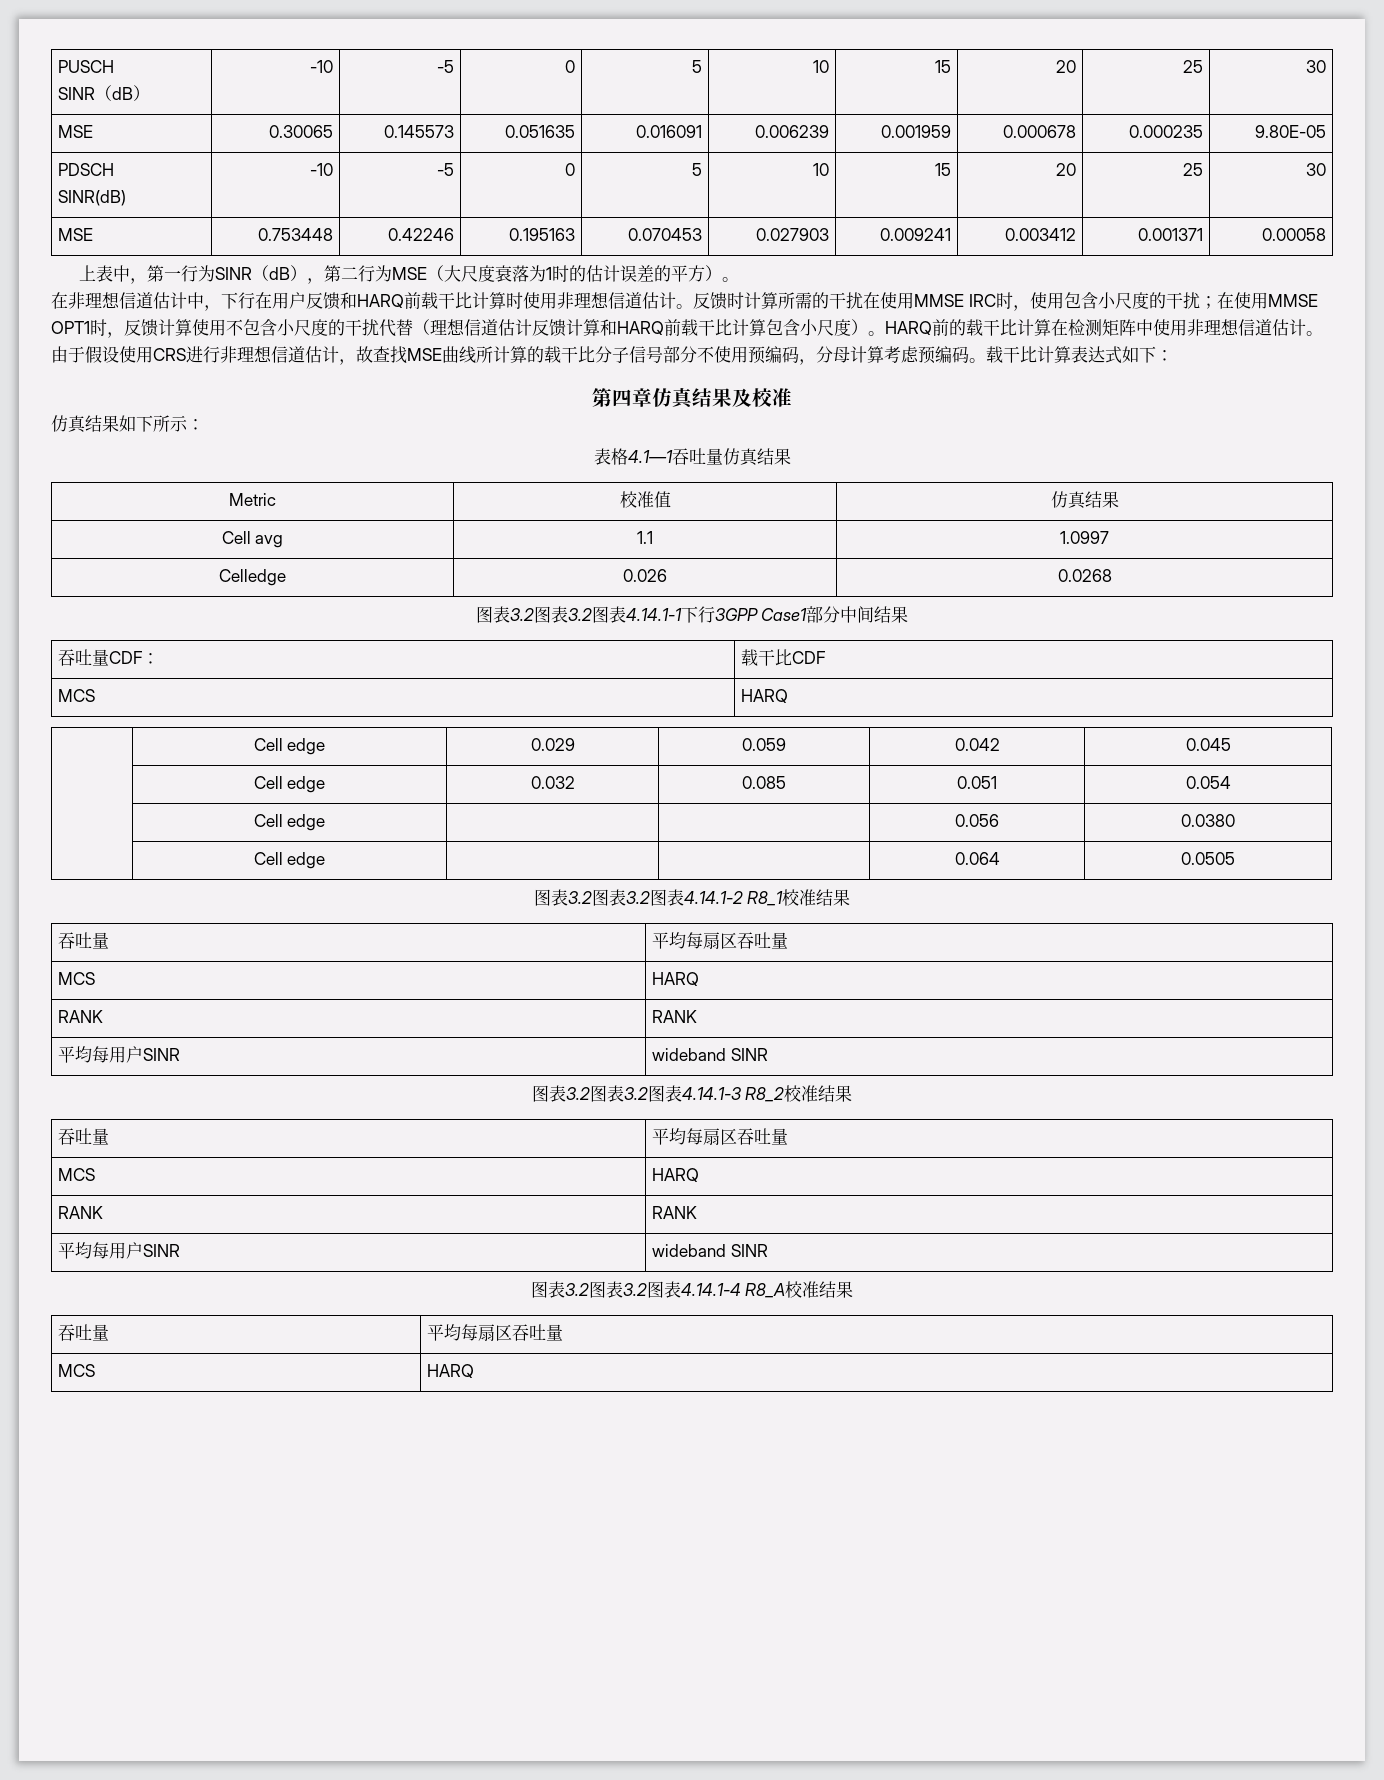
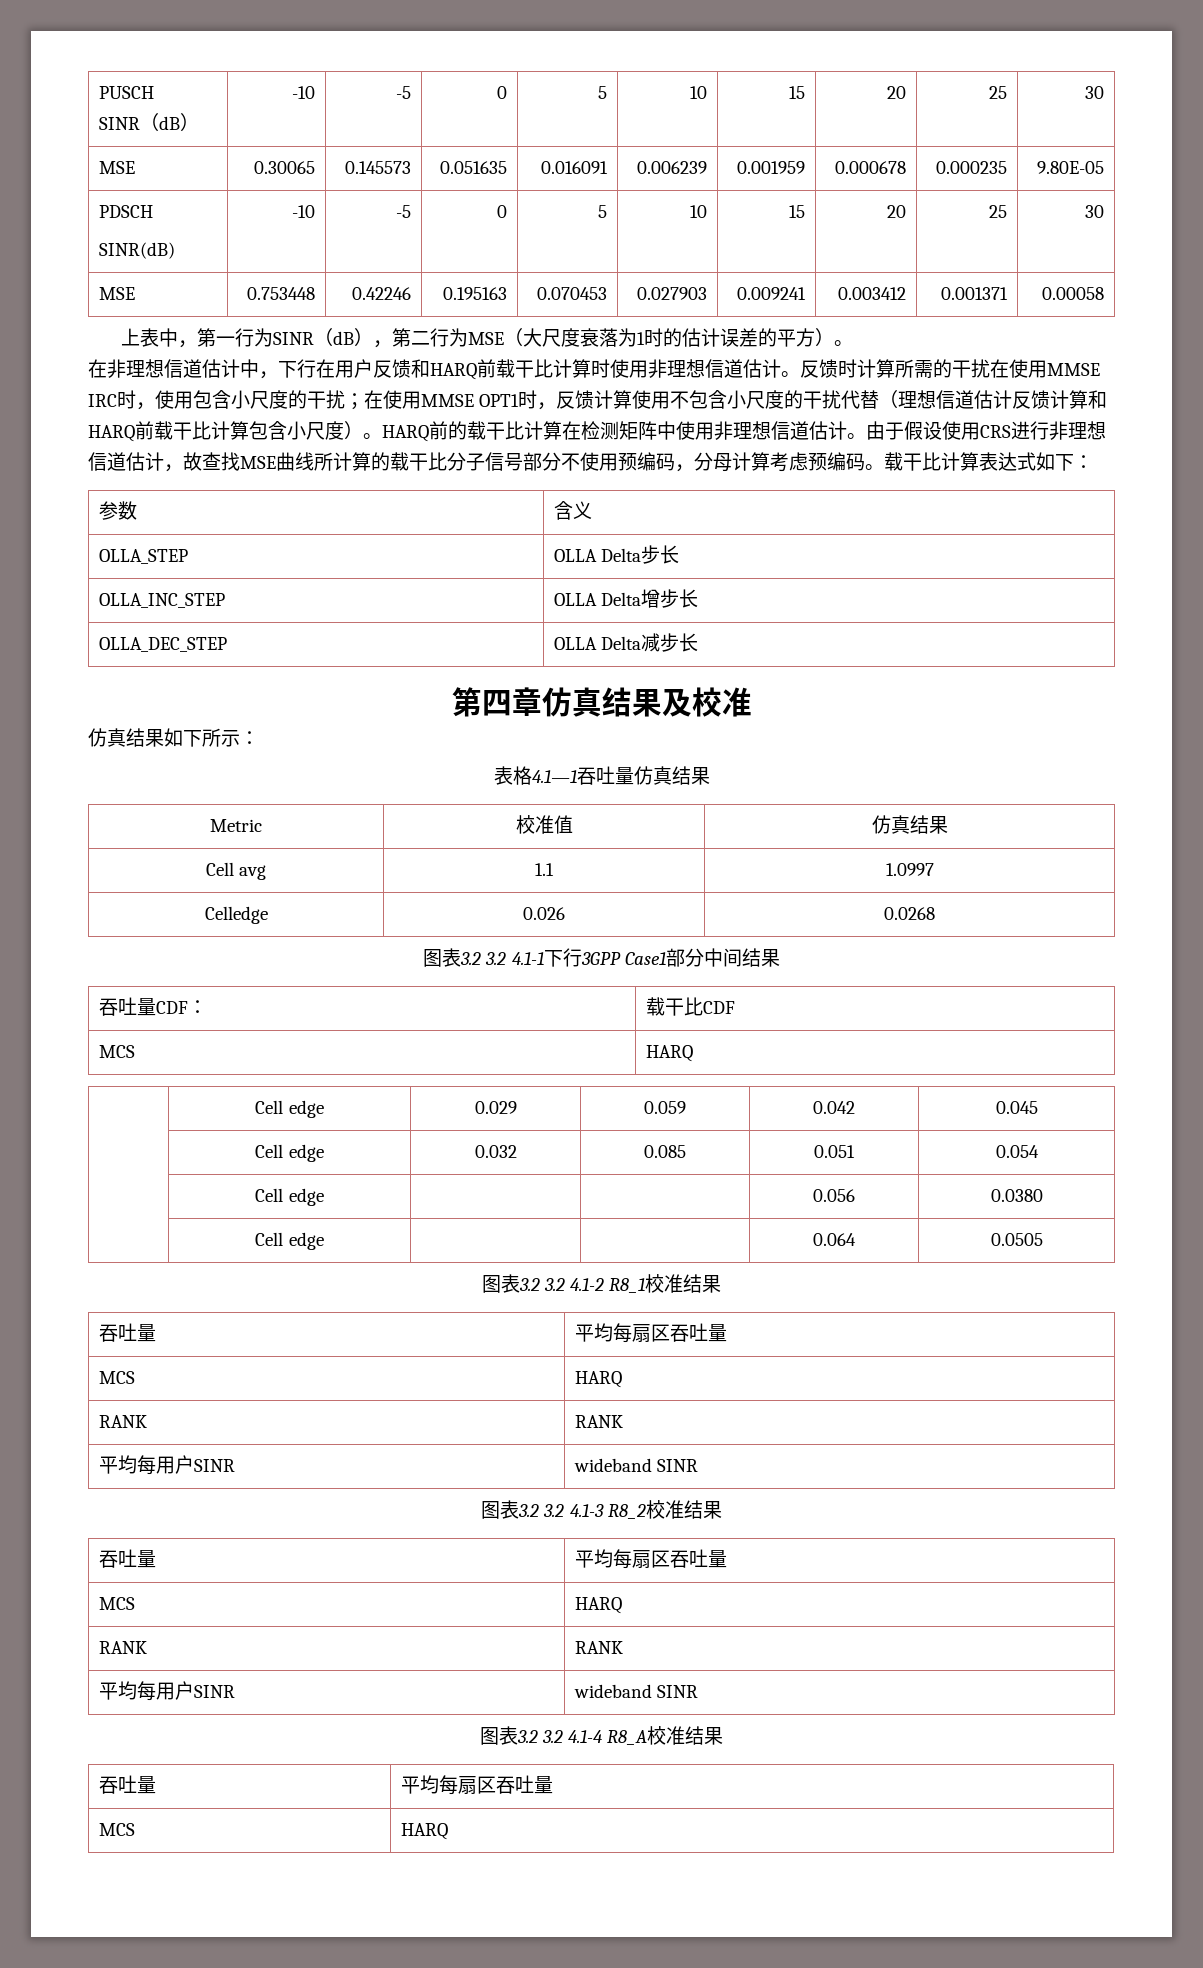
+ 参数 | 含义
+ OLLA_STEP | OLLA Delta步长
+ OLLA_INC_STEP | OLLA Delta增步长
+ OLLA_DEC_STEP | OLLA Delta减步长
- 图表3.2图表3.2图表4.14.1-1下行3GPP Case1部分中间结果
+ 图表3.2 3.2 4.1-1下行3GPP Case1部分中间结果
- 图表3.2图表3.2图表4.14.1-2 R8_1校准结果
+ 图表3.2 3.2 4.1-2 R8_1校准结果
- 图表3.2图表3.2图表4.14.1-3 R8_2校准结果
+ 图表3.2 3.2 4.1-3 R8_2校准结果
- 图表3.2图表3.2图表4.14.1-4 R8_A校准结果
+ 图表3.2 3.2 4.1-4 R8_A校准结果

